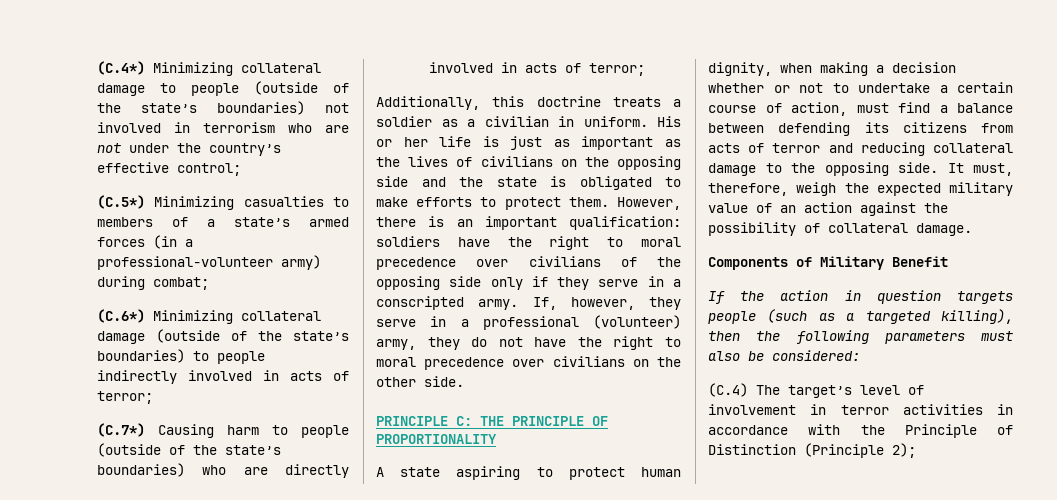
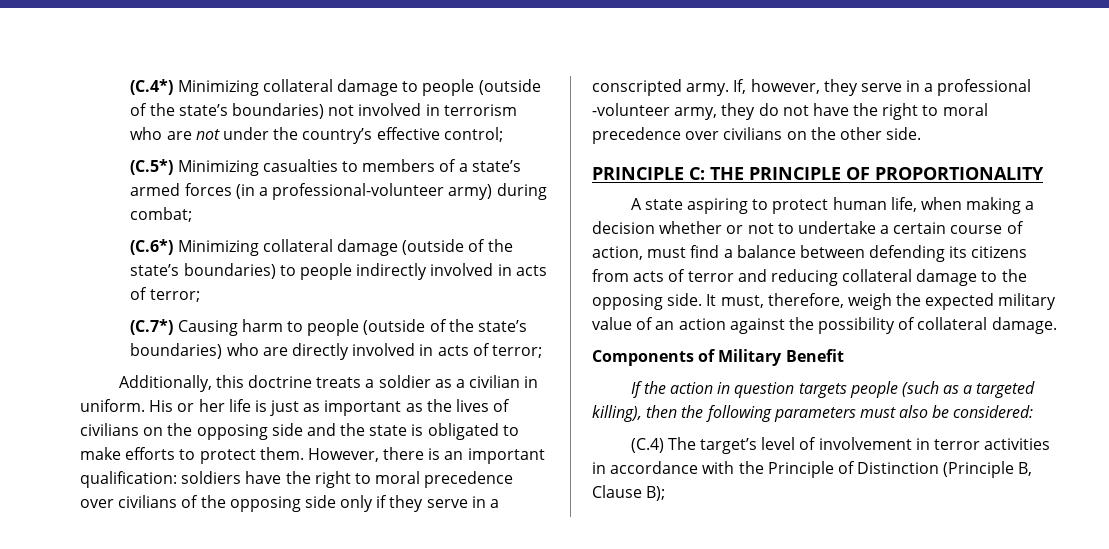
- If, however, they serve in a professional (volunteer) army, they do not have the right to moral precedence over civilians on the other side.
+ If, however, they serve in a professional -volunteer army, they do not have the right to moral precedence over civilians on the other side.
- A state aspiring to protect human dignity, when making a decision whether or not to undertake a certain course of action, must find a balance between defending its citizens from acts of terror and reducing collateral damage to the opposing side.
+ A state aspiring to protect human life, when making a decision whether or not to undertake a certain course of action, must find a balance between defending its citizens from acts of terror and reducing collateral damage to the opposing side.
- (C.4) The target’s level of involvement in terror activities in accordance with the Principle of Distinction (Principle 2);
+ (C.4) The target’s level of involvement in terror activities in accordance with the Principle of Distinction (Principle B, Clause B);

